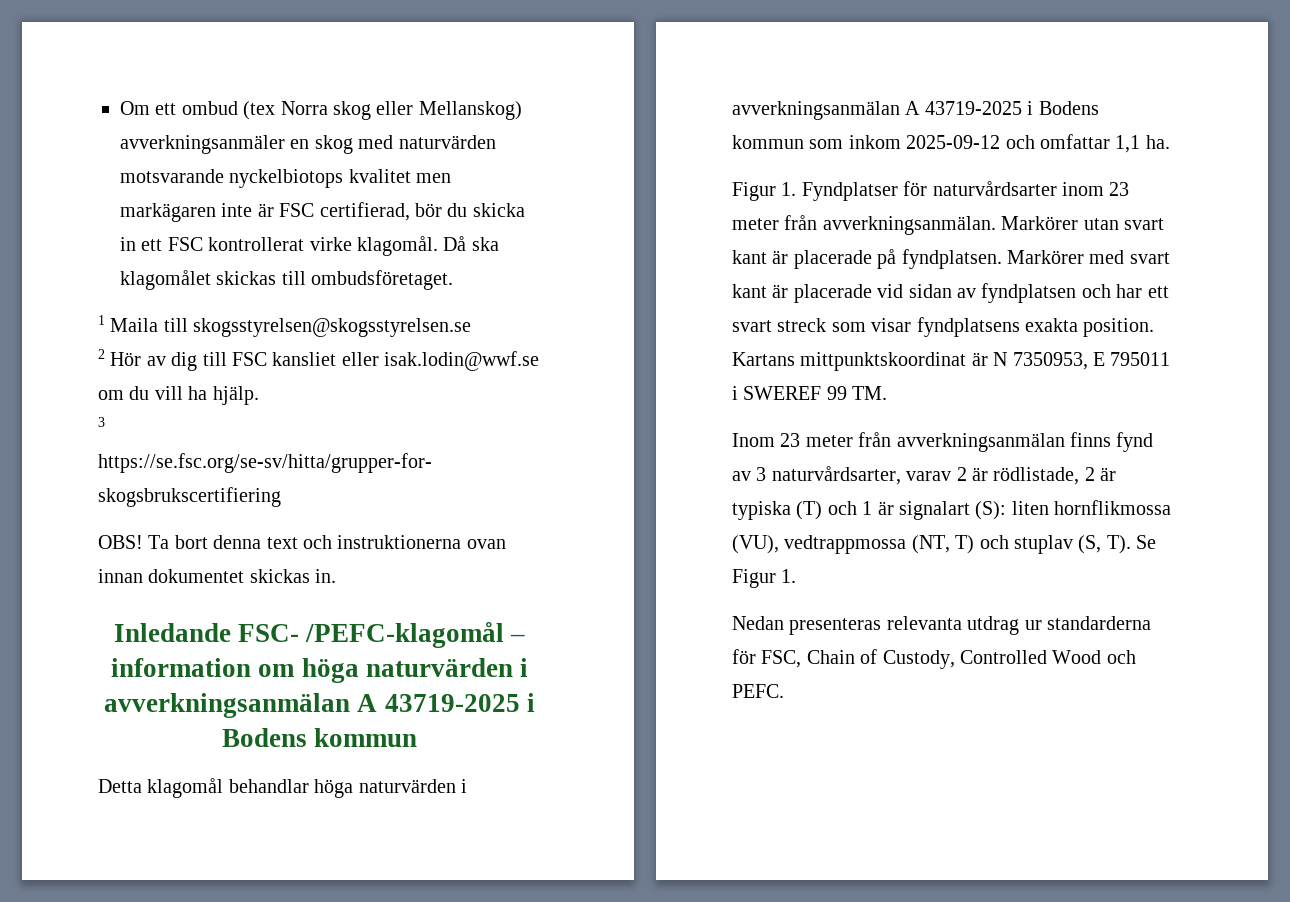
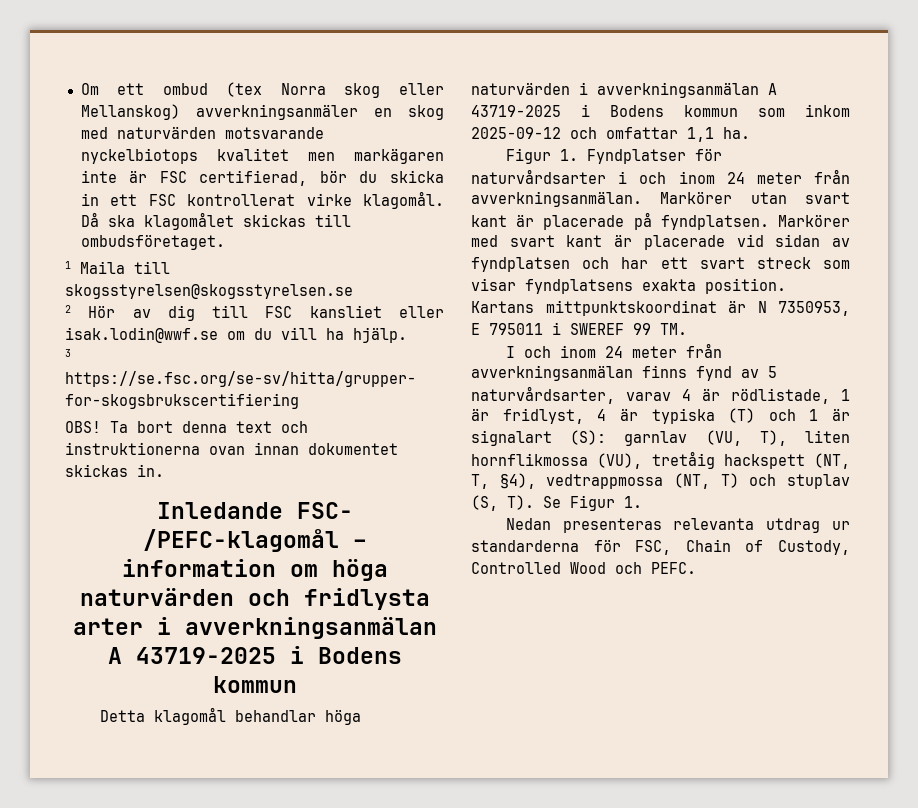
- Inledande FSC- /PEFC-klagomål – information om höga naturvärden i avverkningsanmälan A 43719-2025 i Bodens kommun
+ Inledande FSC- /PEFC-klagomål – information om höga naturvärden och fridlysta arter i avverkningsanmälan A 43719-2025 i Bodens kommun
- Figur 1. Fyndplatser för naturvårdsarter inom 23 meter från avverkningsanmälan.
+ Figur 1. Fyndplatser för naturvårdsarter i och inom 24 meter från avverkningsanmälan.
- Inom 23 meter från avverkningsanmälan finns fynd av 3 naturvårdsarter, varav 2 är rödlistade, 2 är typiska (T) och 1 är signalart (S): liten hornflikmossa (VU), vedtrappmossa (NT, T) och stuplav (S, T). Se Figur 1.
+ I och inom 24 meter från avverkningsanmälan finns fynd av 5 naturvårdsarter, varav 4 är rödlistade, 1 är fridlyst, 4 är typiska (T) och 1 är signalart (S): garnlav (VU, T), liten hornflikmossa (VU), tretåig hackspett (NT, T, §4), vedtrappmossa (NT, T) och stuplav (S, T). Se Figur 1.

